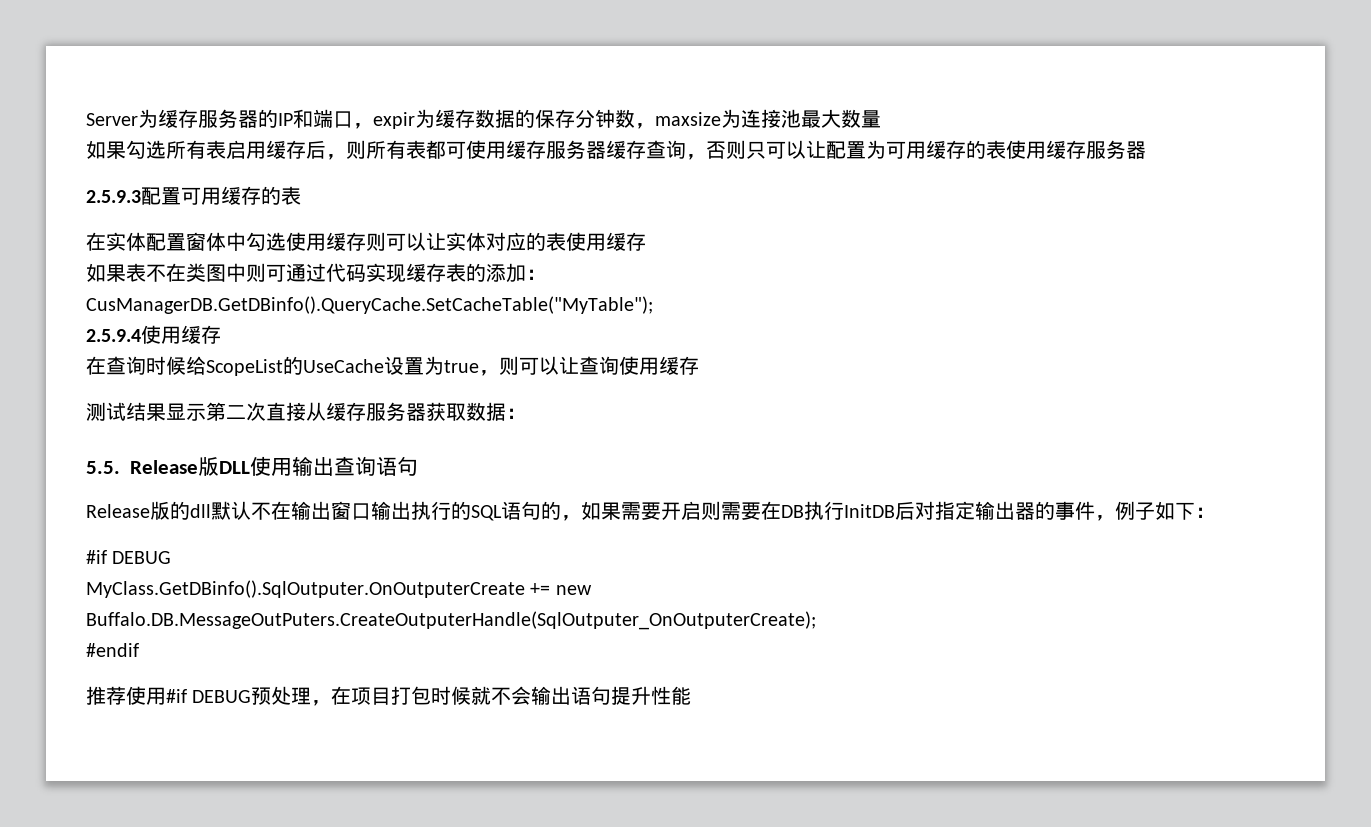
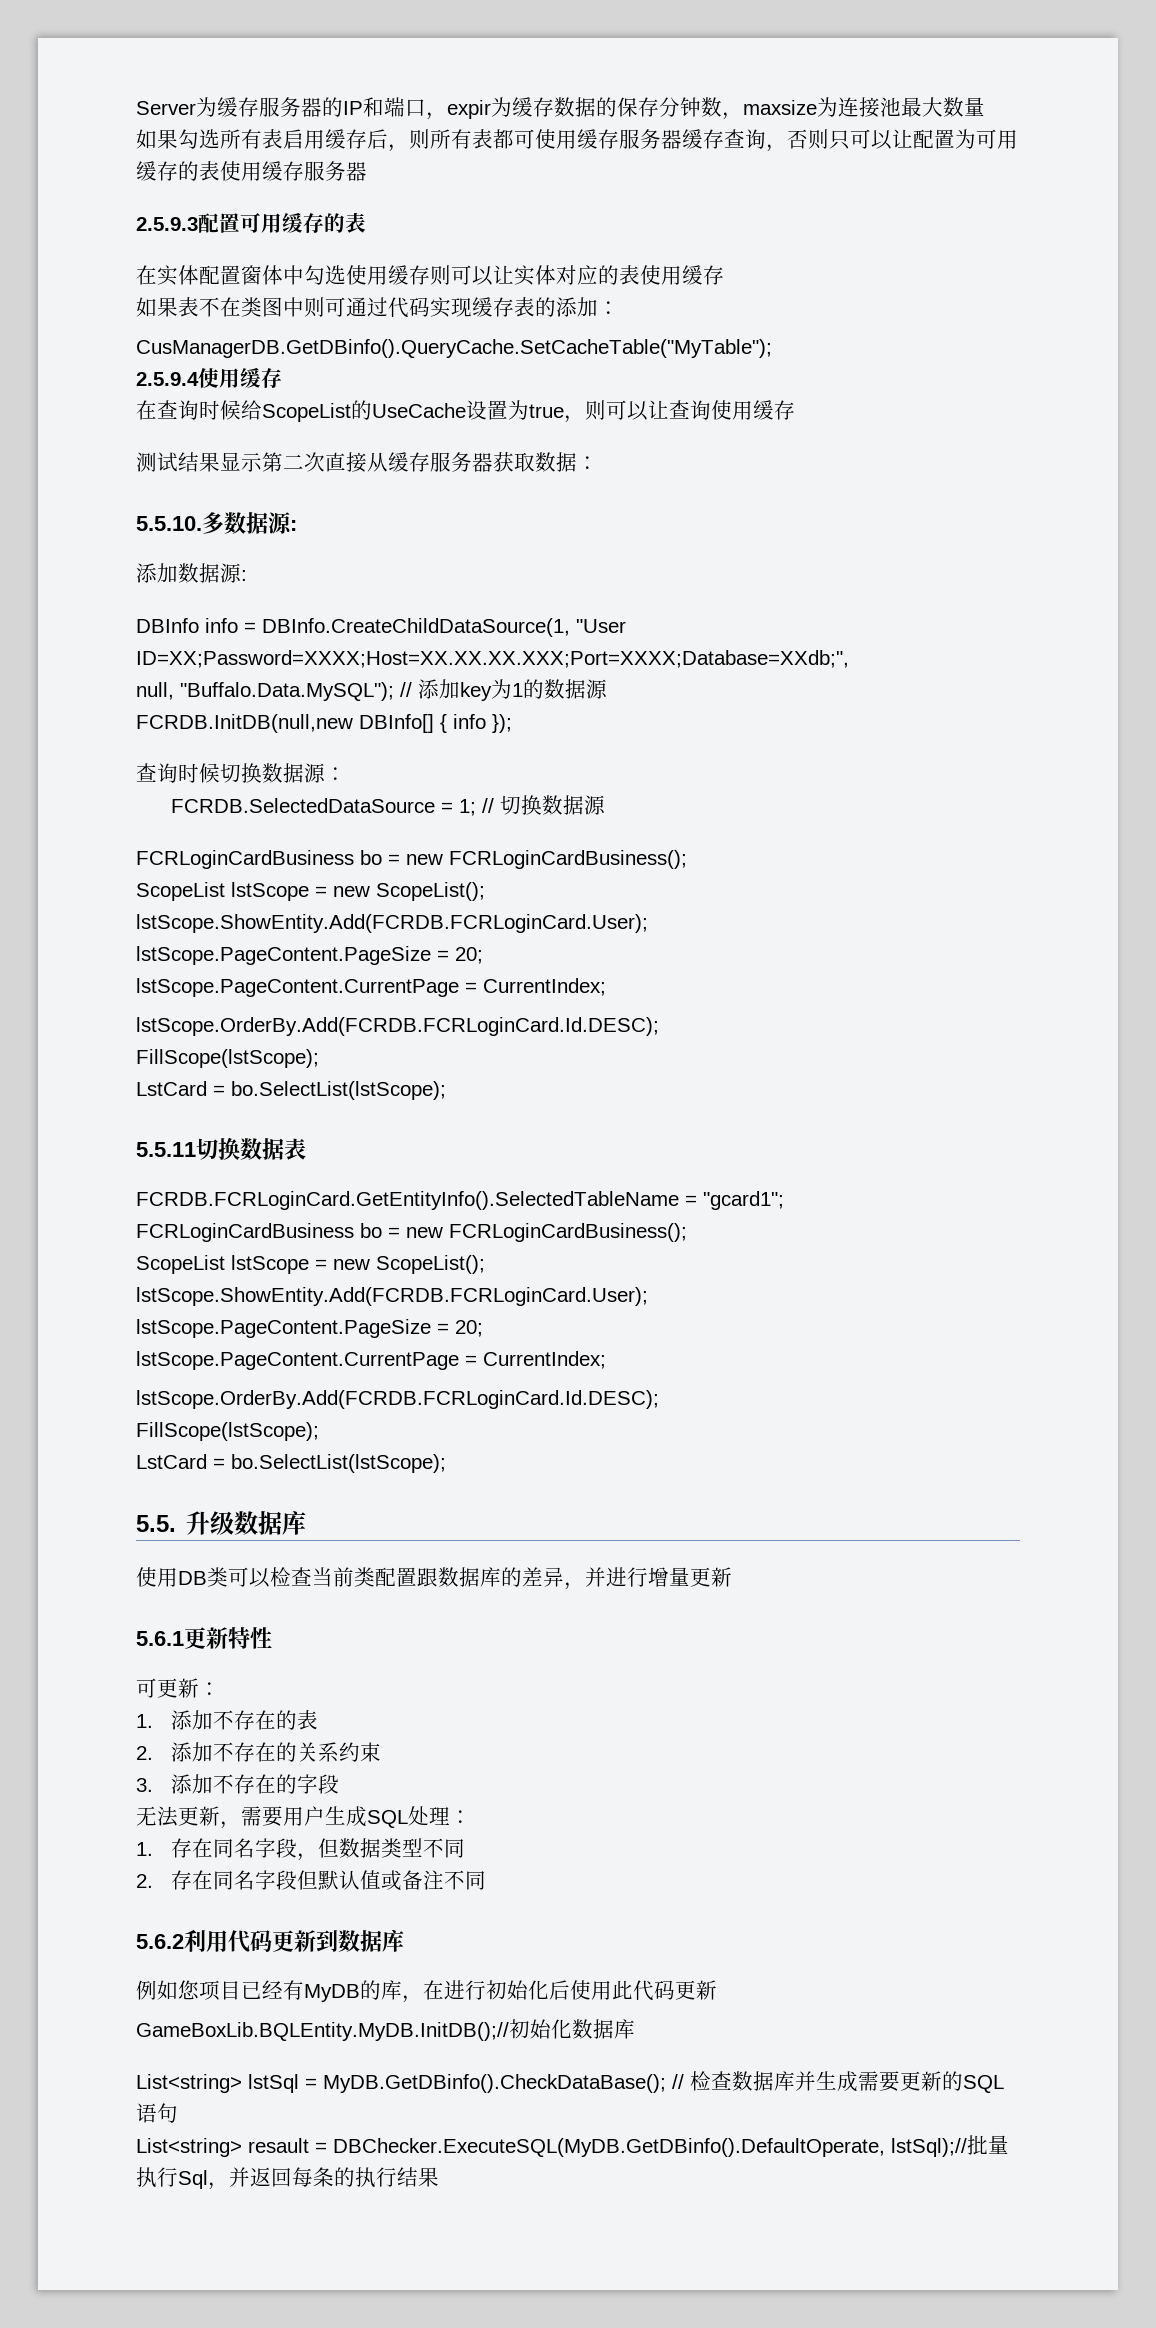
- 5.5. Release版DLL使用输出查询语句
- Release版的dll默认不在输出窗口输出执行的SQL语句的，如果需要开启则需要在DB执行InitDB后对指定输出器的事件，例子如下：
- #if DEBUG
- MyClass.GetDBinfo().SqlOutputer.OnOutputerCreate += new Buffalo.DB.MessageOutPuters.CreateOutputerHandle(SqlOutputer_OnOutputerCreate);
- #endif
- 推荐使用#if DEBUG预处理，在项目打包时候就不会输出语句提升性能
+ 5.5.10.多数据源:
+ 添加数据源:
+ DBInfo info = DBInfo.CreateChildDataSource(1, "User ID=XX;Password=XXXX;Host=XX.XX.XX.XXX;Port=XXXX;Database=XXdb;",
+ null, "Buffalo.Data.MySQL"); // 添加key为1的数据源
+ FCRDB.InitDB(null,new DBInfo[] { info });
+ 查询时候切换数据源：
+ FCRDB.SelectedDataSource = 1; // 切换数据源
+ FCRLoginCardBusiness bo = new FCRLoginCardBusiness();
+ ScopeList lstScope = new ScopeList();
+ lstScope.ShowEntity.Add(FCRDB.FCRLoginCard.User);
+ lstScope.PageContent.PageSize = 20;
+ lstScope.PageContent.CurrentPage = CurrentIndex;
+ lstScope.OrderBy.Add(FCRDB.FCRLoginCard.Id.DESC);
+ FillScope(lstScope);
+ LstCard = bo.SelectList(lstScope);
+ 5.5.11切换数据表
+ FCRDB.FCRLoginCard.GetEntityInfo().SelectedTableName = "gcard1";
+ FCRLoginCardBusiness bo = new FCRLoginCardBusiness();
+ ScopeList lstScope = new ScopeList();
+ lstScope.ShowEntity.Add(FCRDB.FCRLoginCard.User);
+ lstScope.PageContent.PageSize = 20;
+ lstScope.PageContent.CurrentPage = CurrentIndex;
+ lstScope.OrderBy.Add(FCRDB.FCRLoginCard.Id.DESC);
+ FillScope(lstScope);
+ LstCard = bo.SelectList(lstScope);
+ 5.5.升级数据库
+ 使用DB类可以检查当前类配置跟数据库的差异，并进行增量更新
+ 5.6.1更新特性
+ 可更新：
+ 1.添加不存在的表
+ 2.添加不存在的关系约束
+ 3.添加不存在的字段
+ 无法更新，需要用户生成SQL处理：
+ 1.存在同名字段，但数据类型不同
+ 2.存在同名字段但默认值或备注不同
+ 5.6.2利用代码更新到数据库
+ 例如您项目已经有MyDB的库，在进行初始化后使用此代码更新
+ GameBoxLib.BQLEntity.MyDB.InitDB();//初始化数据库
+ List<string> lstSql = MyDB.GetDBinfo().CheckDataBase(); // 检查数据库并生成需要更新的SQL语句
+ List<string> resault = DBChecker.ExecuteSQL(MyDB.GetDBinfo().DefaultOperate, lstSql);//批量执行Sql，并返回每条的执行结果

